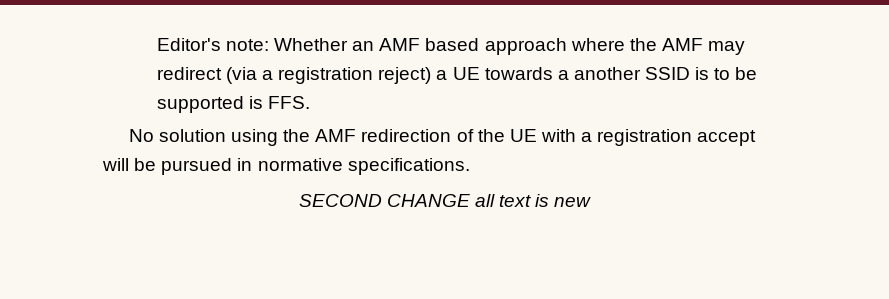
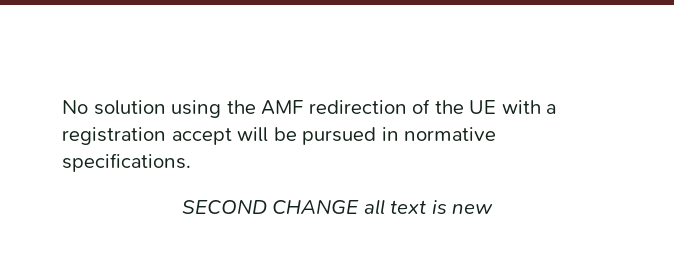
- Editor's note: Whether an AMF based approach where the AMF may redirect (via a registration reject) a UE towards a another SSID is to be supported is FFS.

